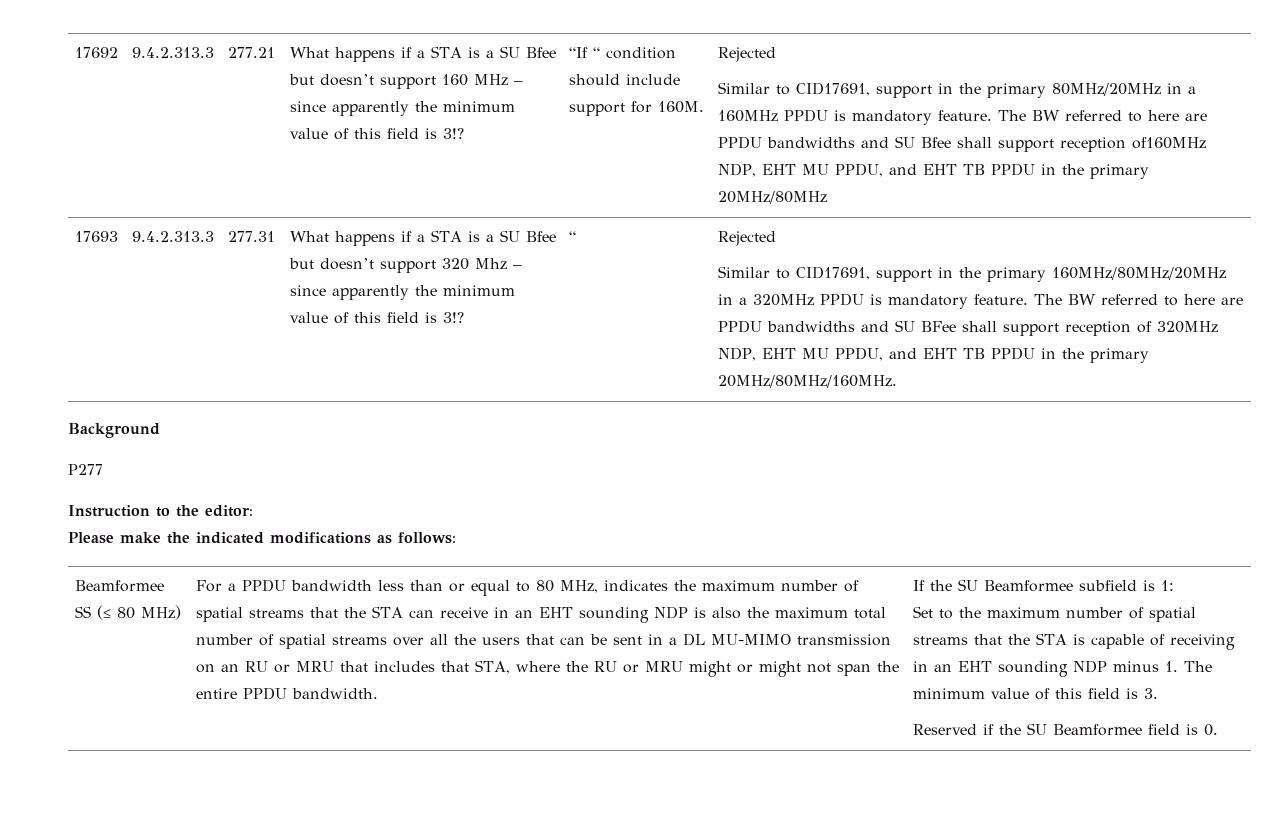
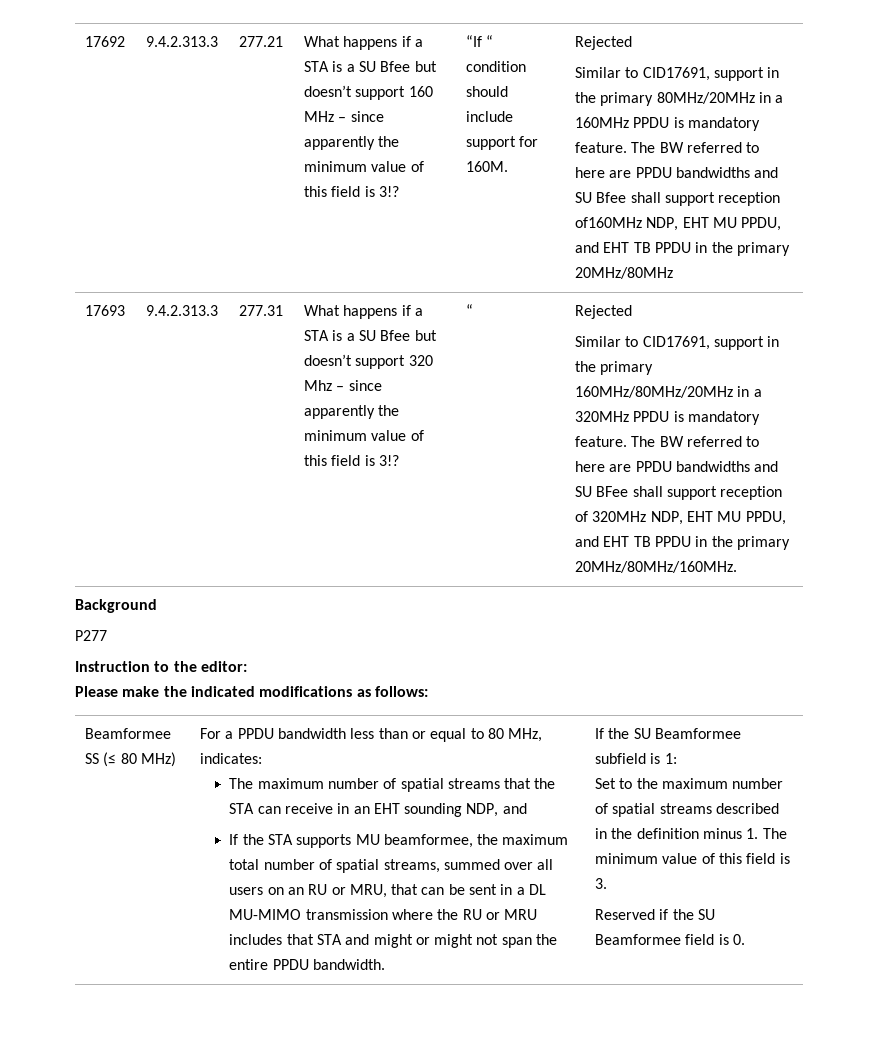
- For a PPDU bandwidth less than or equal to 80 MHz, indicates the maximum number of spatial streams that the STA can receive in an EHT sounding NDP is also the maximum total number of spatial streams over all the users that can be sent in a DL MU-MIMO transmission on an RU or MRU that includes that STA, where the RU or MRU might or might not span the entire PPDU bandwidth.
+ For a PPDU bandwidth less than or equal to 80 MHz, indicates:
+ The maximum number of spatial streams that the STA can receive in an EHT sounding NDP, and
+ If the STA supports MU beamformee, the maximum total number of spatial streams, summed over all users on an RU or MRU, that can be sent in a DL MU-MIMO transmission where the RU or MRU includes that STA and might or might not span the entire PPDU bandwidth.
- Set to the maximum number of spatial streams that the STA is capable of receiving in an EHT sounding NDP minus 1. The minimum value of this field is 3.
+ Set to the maximum number of spatial streams described in the definition minus 1. The minimum value of this field is 3.

